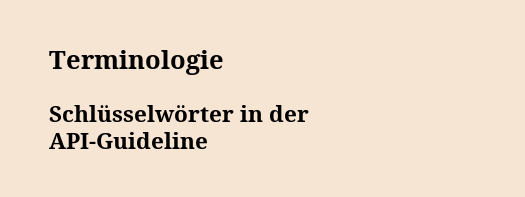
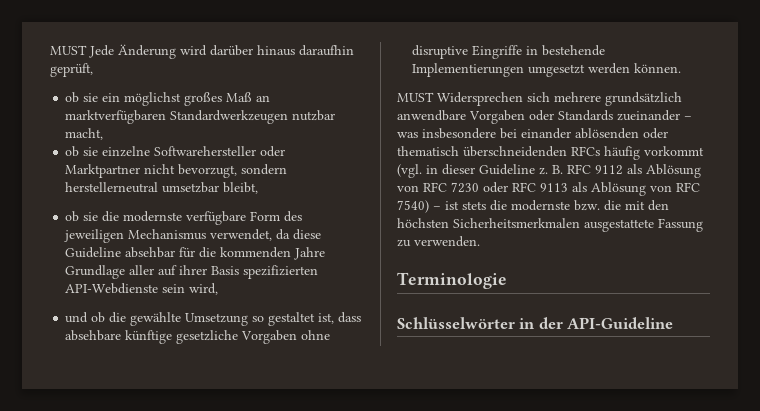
+ MUST Jede Änderung wird darüber hinaus daraufhin geprüft,
+ ob sie ein möglichst großes Maß an marktverfügbaren Standardwerkzeugen nutzbar macht,
+ ob sie einzelne Softwarehersteller oder Marktpartner nicht bevorzugt, sondern herstellerneutral umsetzbar bleibt,
+ ob sie die modernste verfügbare Form des jeweiligen Mechanismus verwendet, da diese Guideline absehbar für die kommenden Jahre Grundlage aller auf ihrer Basis spezifizierten API-Webdienste sein wird,
+ und ob die gewählte Umsetzung so gestaltet ist, dass absehbare künftige gesetzliche Vorgaben ohne disruptive Eingriffe in bestehende Implementierungen umgesetzt werden können.
+ MUST Widersprechen sich mehrere grundsätzlich anwendbare Vorgaben oder Standards zueinander – was insbesondere bei einander ablösenden oder thematisch überschneidenden RFCs häufig vorkommt (vgl. in dieser Guideline z. B. RFC 9112 als Ablösung von RFC 7230 oder RFC 9113 als Ablösung von RFC 7540) – ist stets die modernste bzw. die mit den höchsten Sicherheitsmerkmalen ausgestattete Fassung zu verwenden.

